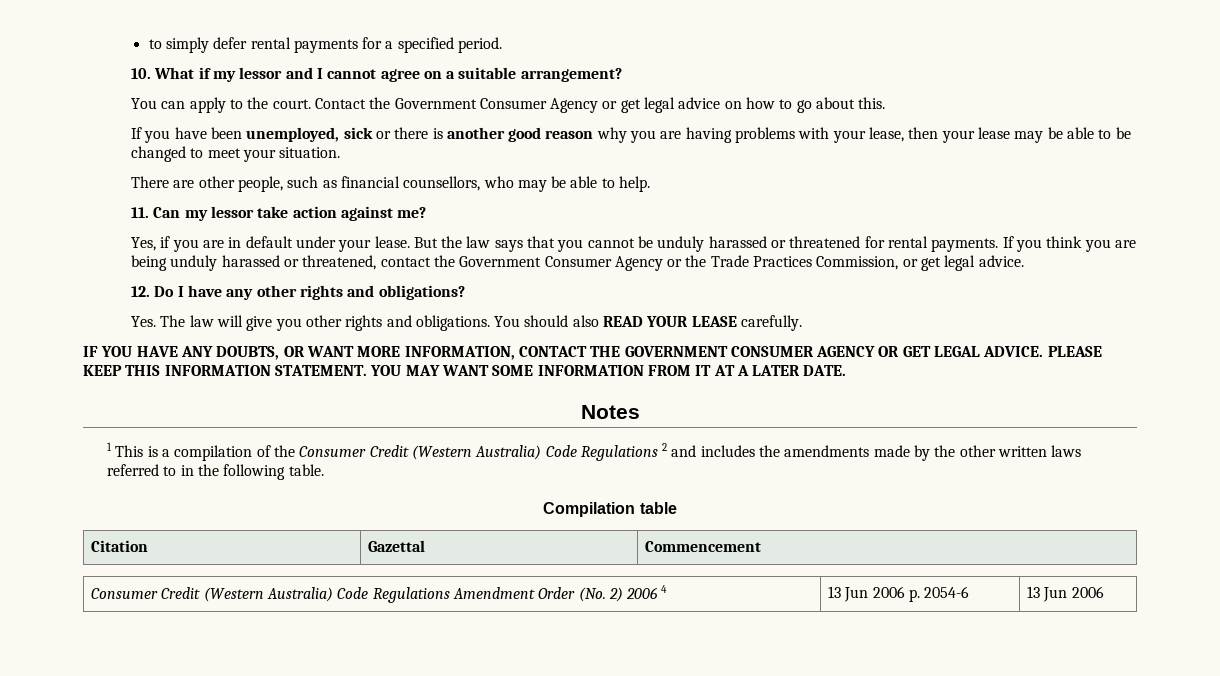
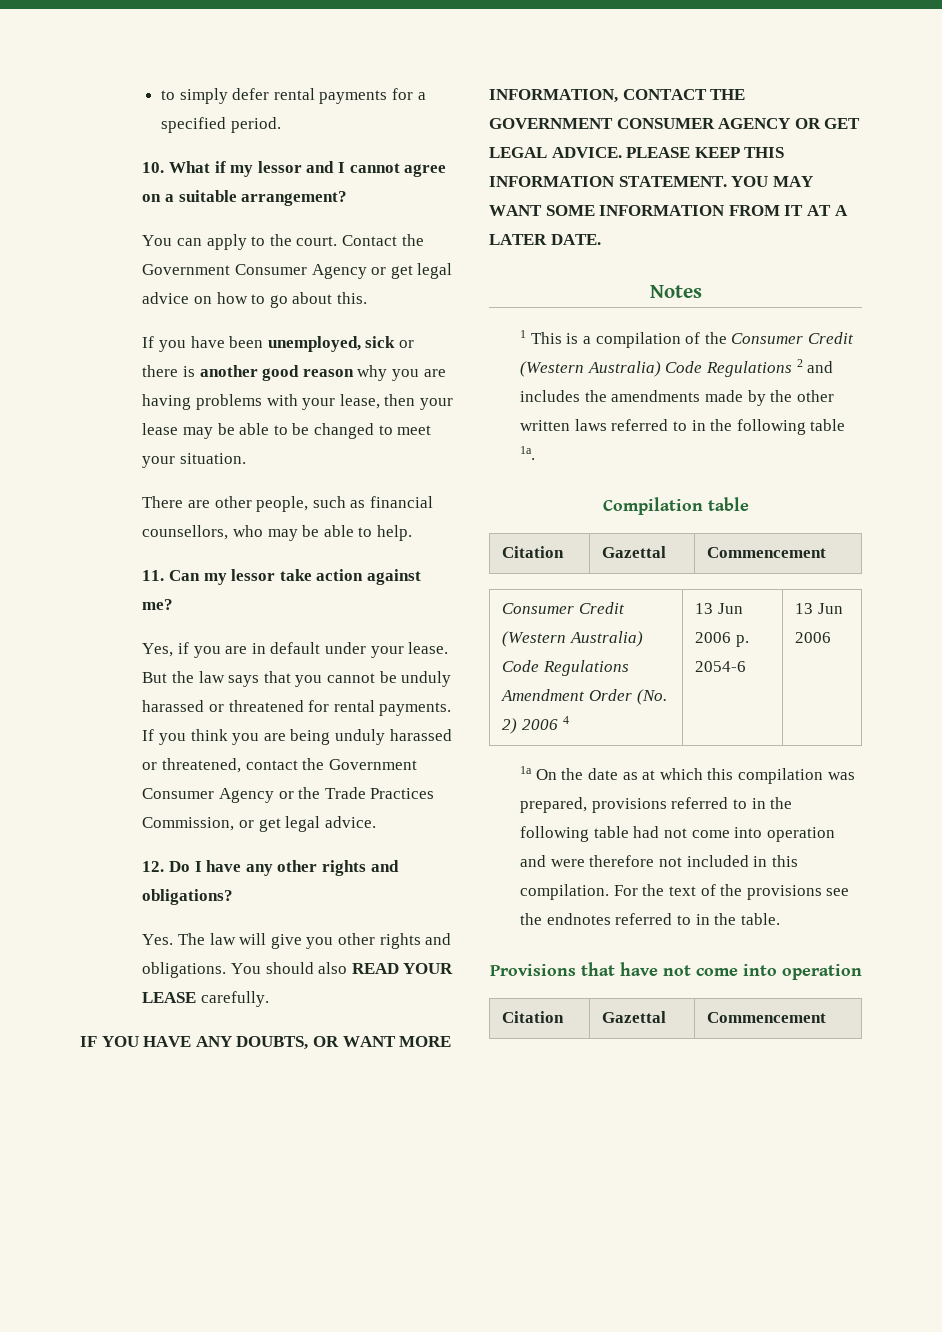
- 1 This is a compilation of the Consumer Credit (Western Australia) Code Regulations 2 and includes the amendments made by the other written laws referred to in the following table.
+ 1 This is a compilation of the Consumer Credit (Western Australia) Code Regulations 2 and includes the amendments made by the other written laws referred to in the following table 1a.
+ 1a On the date as at which this compilation was prepared, provisions referred to in the following table had not come into operation and were therefore not included in this compilation. For the text of the provisions see the endnotes referred to in the table.
+ Provisions that have not come into operation
+ Citation | Gazettal | Commencement

